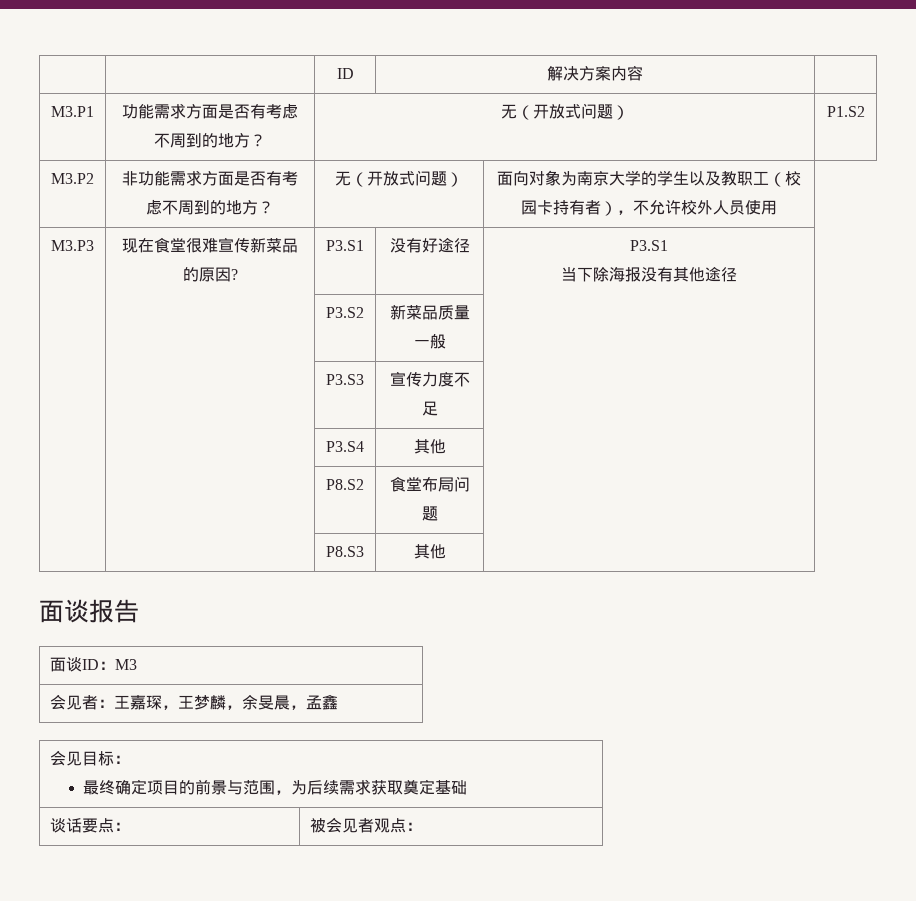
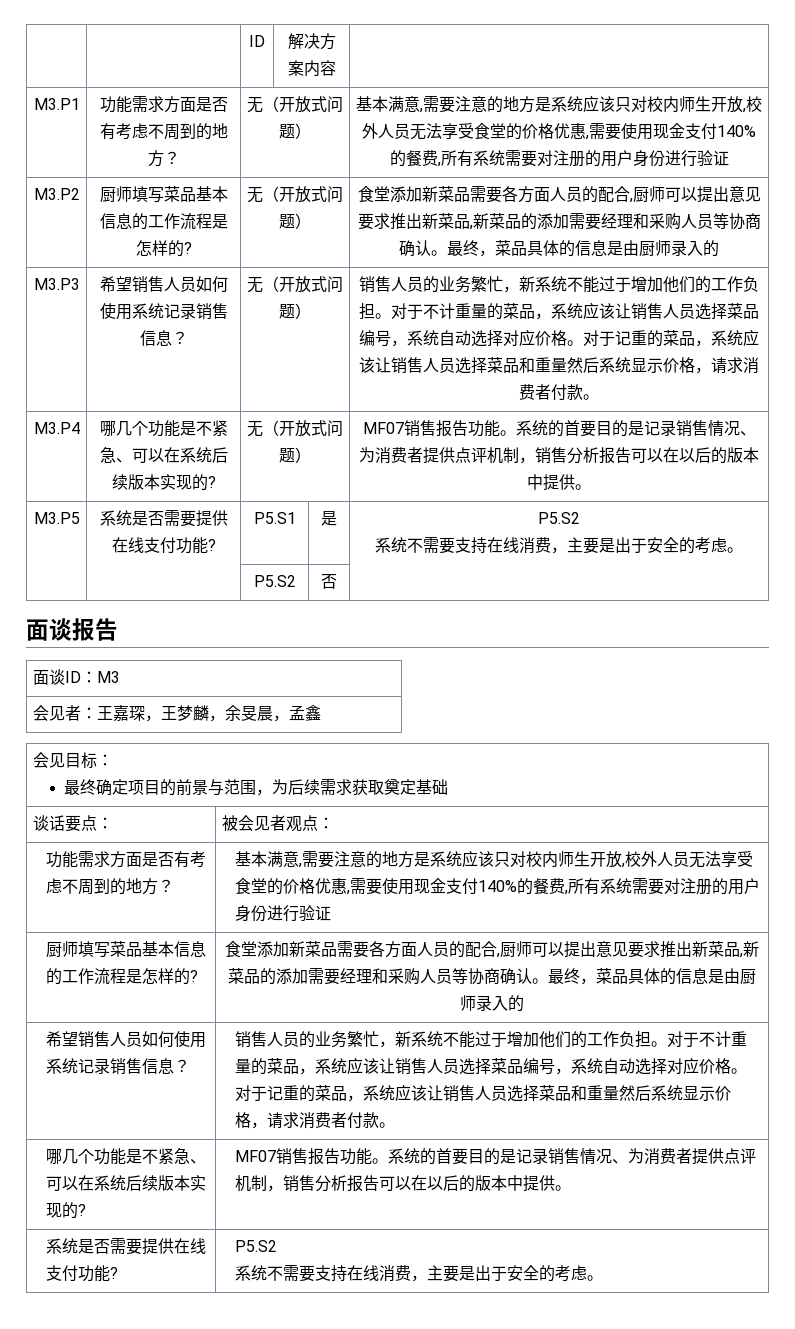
- 无（开放式问题） | P1.S2
- M3.P2 | 非功能需求方面是否有考虑不周到的地方？ | 无（开放式问题） | 面向对象为南京大学的学生以及教职工（校园卡持有者），不允许校外人员使用
- M3.P3 | 现在食堂很难宣传新菜品的原因? | P3.S1 | 没有好途径 | P3.S1
- 当下除海报没有其他途径
- | | P3.S2 | 新菜品质量一般 |
- | | P3.S3 | 宣传力度不足 |
- | | P3.S4 | 其他 |
- | | P8.S2 | 食堂布局问题 |
- | | P8.S3 | 其他 |
+ 无（开放式问题） | 基本满意,需要注意的地方是系统应该只对校内师生开放,校外人员无法享受食堂的价格优惠,需要使用现金支付140%的餐费,所有系统需要对注册的用户身份进行验证
+ M3.P2 | 厨师填写菜品基本信息的工作流程是怎样的? | 无（开放式问题） | 食堂添加新菜品需要各方面人员的配合,厨师可以提出意见要求推出新菜品,新菜品的添加需要经理和采购人员等协商确认。最终，菜品具体的信息是由厨师录入的
+ M3.P3 | 希望销售人员如何使用系统记录销售信息？ | 无（开放式问题） | 销售人员的业务繁忙，新系统不能过于增加他们的工作负担。对于不计重量的菜品，系统应该让销售人员选择菜品编号，系统自动选择对应价格。对于记重的菜品，系统应该让销售人员选择菜品和重量然后系统显示价格，请求消费者付款。
+ M3.P4 | 哪几个功能是不紧急、可以在系统后续版本实现的? | 无（开放式问题） | MF07销售报告功能。系统的首要目的是记录销售情况、为消费者提供点评机制，销售分析报告可以在以后的版本中提供。
+ M3.P5 | 系统是否需要提供在线支付功能? | P5.S1 | 是 | P5.S2
+ 系统不需要支持在线消费，主要是出于安全的考虑。
+ | | P5.S2 | 否 |
+ 功能需求方面是否有考虑不周到的地方？ | 基本满意,需要注意的地方是系统应该只对校内师生开放,校外人员无法享受食堂的价格优惠,需要使用现金支付140%的餐费,所有系统需要对注册的用户身份进行验证
+ 厨师填写菜品基本信息的工作流程是怎样的? | 食堂添加新菜品需要各方面人员的配合,厨师可以提出意见要求推出新菜品,新菜品的添加需要经理和采购人员等协商确认。最终，菜品具体的信息是由厨师录入的
+ 希望销售人员如何使用系统记录销售信息？ | 销售人员的业务繁忙，新系统不能过于增加他们的工作负担。对于不计重量的菜品，系统应该让销售人员选择菜品编号，系统自动选择对应价格。对于记重的菜品，系统应该让销售人员选择菜品和重量然后系统显示价格，请求消费者付款。
+ 哪几个功能是不紧急、可以在系统后续版本实现的? | MF07销售报告功能。系统的首要目的是记录销售情况、为消费者提供点评机制，销售分析报告可以在以后的版本中提供。
+ 系统是否需要提供在线支付功能? | P5.S2
+ 系统不需要支持在线消费，主要是出于安全的考虑。

